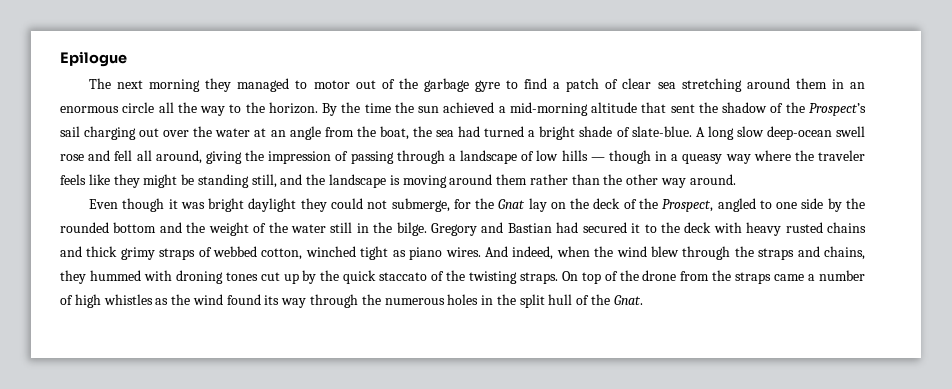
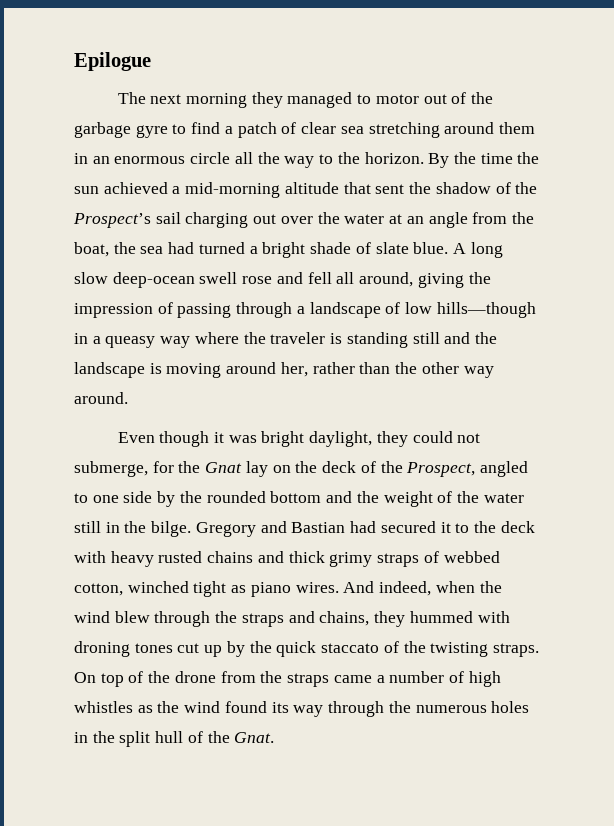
- By the time the sun achieved a mid-morning altitude that sent the shadow of the Prospect’s sail charging out over the water at an angle from the boat, the sea had turned a bright shade of slate-blue.
+ By the time the sun achieved a mid-morning altitude that sent the shadow of the Prospect’s sail charging out over the water at an angle from the boat, the sea had turned a bright shade of slate blue.
- A long slow deep-ocean swell rose and fell all around, giving the impression of passing through a landscape of low hills — though in a queasy way where the traveler feels like they might be standing still, and the landscape is moving around them rather than the other way around.
+ A long slow deep-ocean swell rose and fell all around, giving the impression of passing through a landscape of low hills—though in a queasy way where the traveler is standing still and the landscape is moving around her, rather than the other way around.
- Even though it was bright daylight they could not submerge, for the Gnat lay on the deck of the Prospect, angled to one side by the rounded bottom and the weight of the water still in the bilge.
+ Even though it was bright daylight, they could not submerge, for the Gnat lay on the deck of the Prospect, angled to one side by the rounded bottom and the weight of the water still in the bilge.

